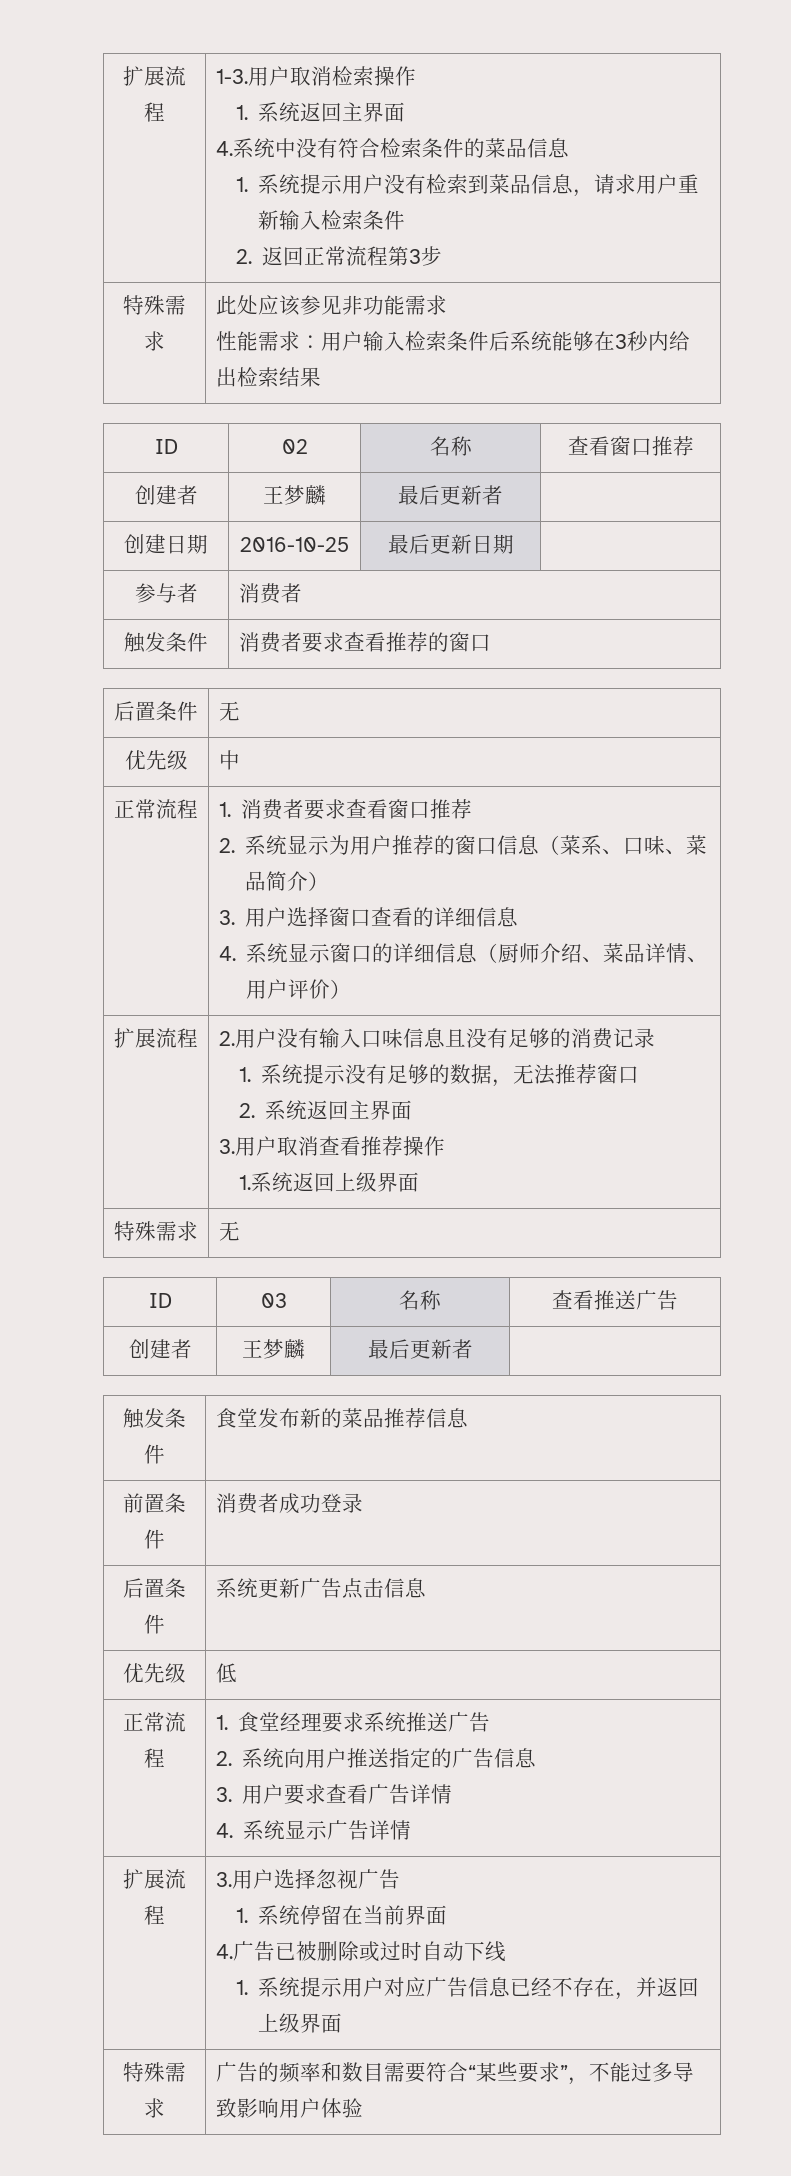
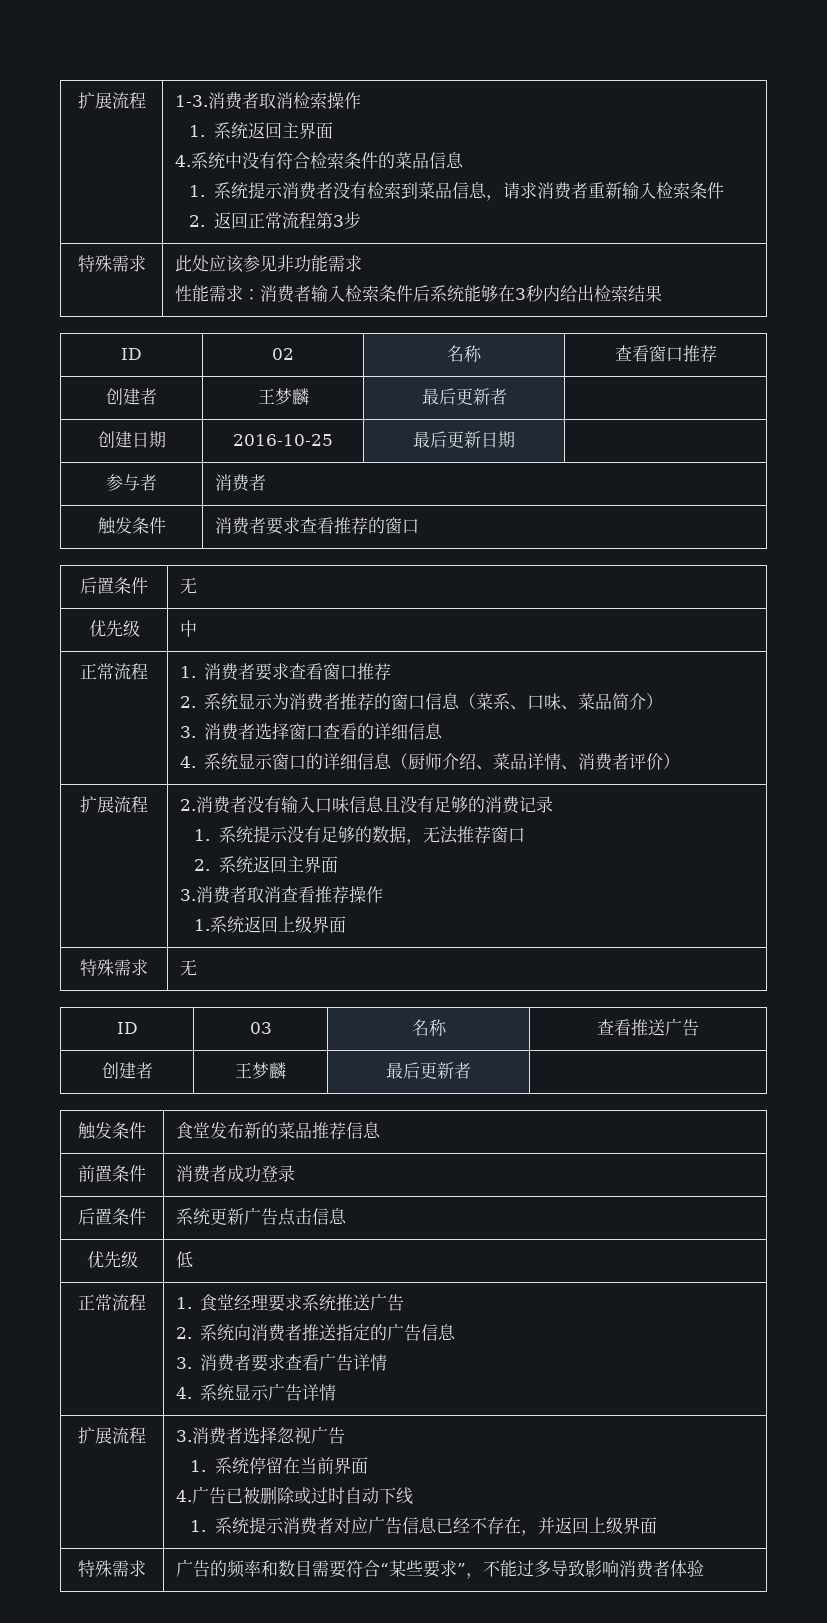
- 用户取消检索操作
+ 消费者取消检索操作
- 1.系统提示用户没有检索到菜品信息，请求用户重新输入检索条件
+ 1.系统提示消费者没有检索到菜品信息，请求消费者重新输入检索条件
  特殊需求 | 此处应该参见非功能需求
- 性能需求：用户输入检索条件后系统能够在3秒内给出检索结果
+ 性能需求：消费者输入检索条件后系统能够在3秒内给出检索结果
- 2.系统显示为用户推荐的窗口信息（菜系、口味、菜品简介）
+ 2.系统显示为消费者推荐的窗口信息（菜系、口味、菜品简介）
- 3.用户选择窗口查看的详细信息
+ 3.消费者选择窗口查看的详细信息
- 4.系统显示窗口的详细信息（厨师介绍、菜品详情、用户评价）
+ 4.系统显示窗口的详细信息（厨师介绍、菜品详情、消费者评价）
- 扩展流程 | 2.用户没有输入口味信息且没有足够的消费记录
+ 扩展流程 | 2.消费者没有输入口味信息且没有足够的消费记录
  1.系统提示没有足够的数据，无法推荐窗口
  2.系统返回主界面
- 3.用户取消查看推荐操作
+ 3.消费者取消查看推荐操作
  正常流程 | 1.食堂经理要求系统推送广告
- 2.系统向用户推送指定的广告信息
- 3.用户要求查看广告详情
+ 2.系统向消费者推送指定的广告信息
+ 3.消费者要求查看广告详情
- 扩展流程 | 3.用户选择忽视广告
+ 扩展流程 | 3.消费者选择忽视广告
  1.系统停留在当前界面
  4.广告已被删除或过时自动下线
- 1.系统提示用户对应广告信息已经不存在，并返回上级界面
+ 1.系统提示消费者对应广告信息已经不存在，并返回上级界面
- 特殊需求 | 广告的频率和数目需要符合“某些要求”，不能过多导致影响用户体验
+ 特殊需求 | 广告的频率和数目需要符合“某些要求”，不能过多导致影响消费者体验

